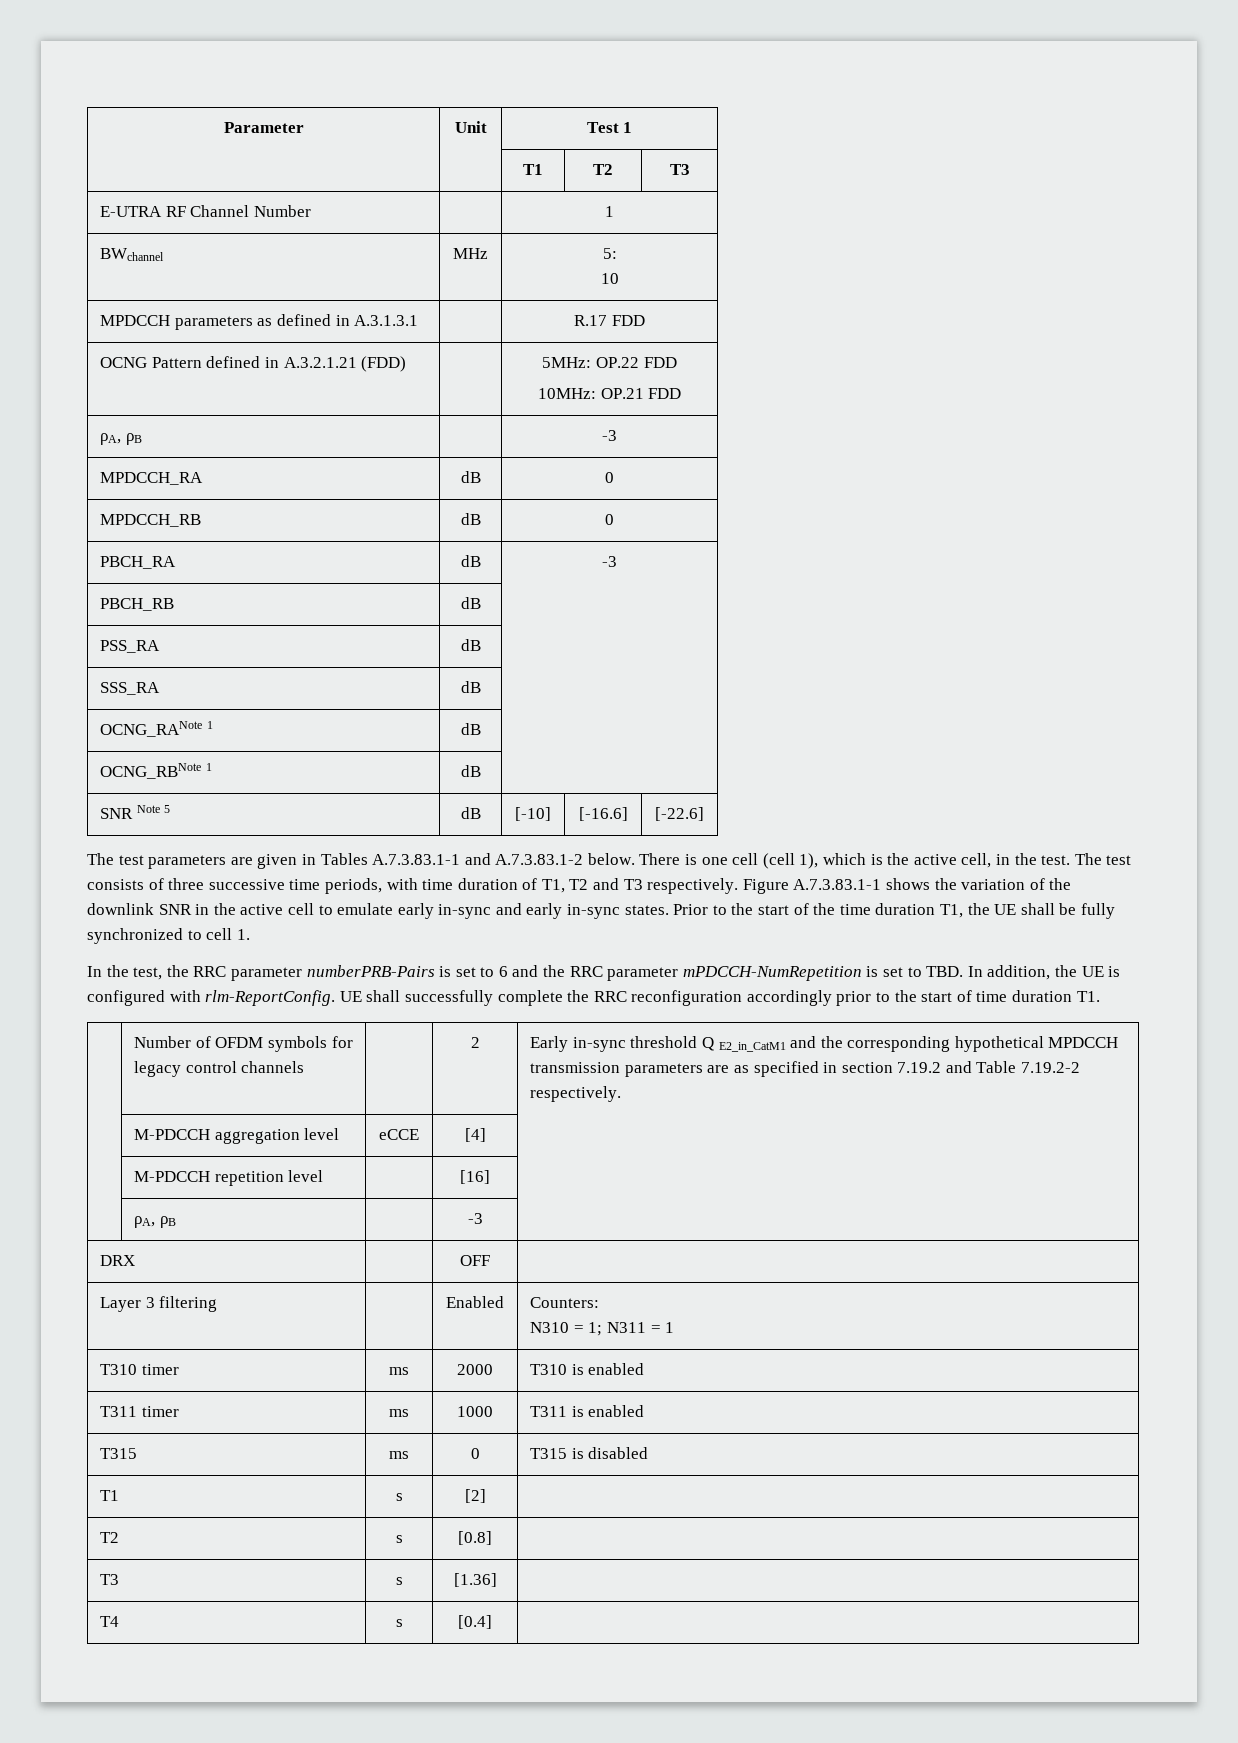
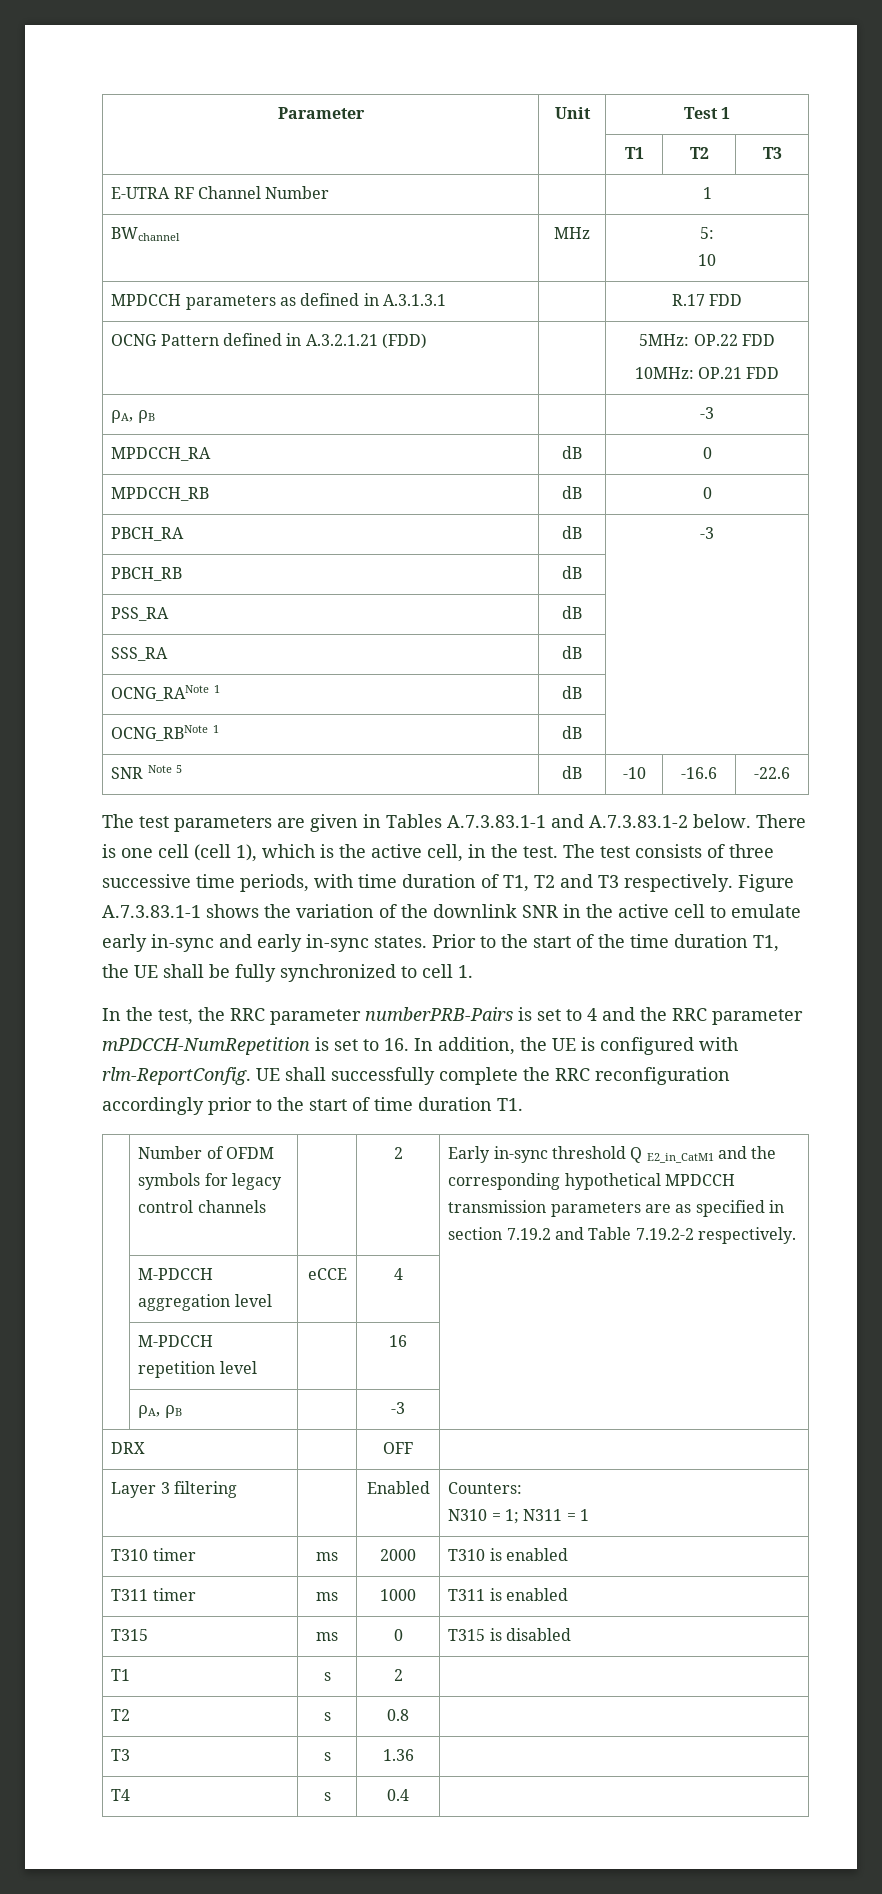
- SNR Note 5 | dB | [-10] | [-16.6] | [-22.6]
+ SNR Note 5 | dB | -10 | -16.6 | -22.6
- In the test, the RRC parameter numberPRB-Pairs is set to 6 and the RRC parameter mPDCCH-NumRepetition is set to TBD. In addition, the UE is configured with rlm-ReportConfig.
+ In the test, the RRC parameter numberPRB-Pairs is set to 4 and the RRC parameter mPDCCH-NumRepetition is set to 16. In addition, the UE is configured with rlm-ReportConfig.
- | M-PDCCH aggregation level | eCCE | [4] |
+ | M-PDCCH aggregation level | eCCE | 4 |
- | M-PDCCH repetition level | | [16] |
+ | M-PDCCH repetition level | | 16 |
- T1 | s | [2] |
+ T1 | s | 2 |
- T2 | s | [0.8] |
+ T2 | s | 0.8 |
- T3 | s | [1.36] |
+ T3 | s | 1.36 |
- T4 | s | [0.4] |
+ T4 | s | 0.4 |

